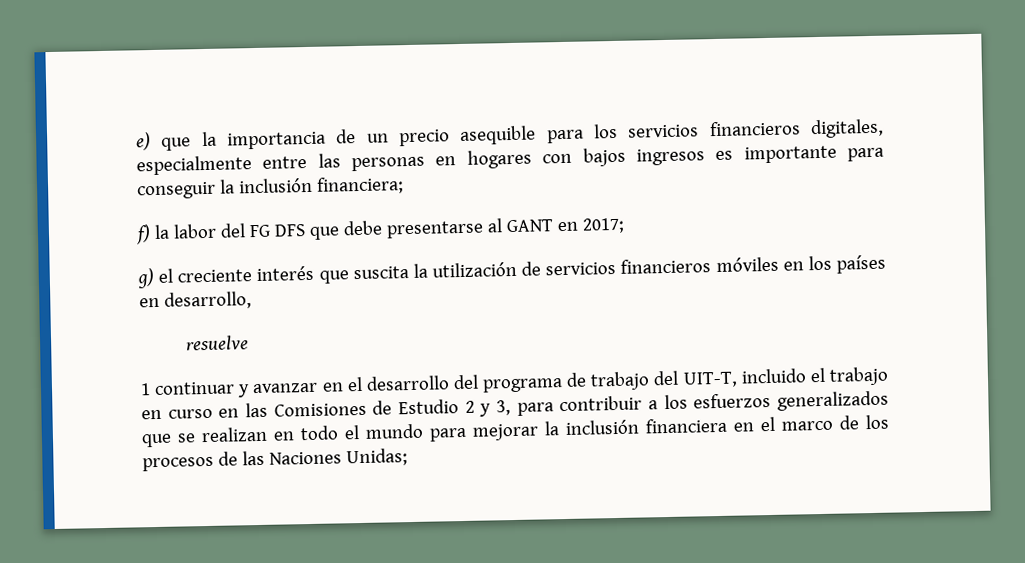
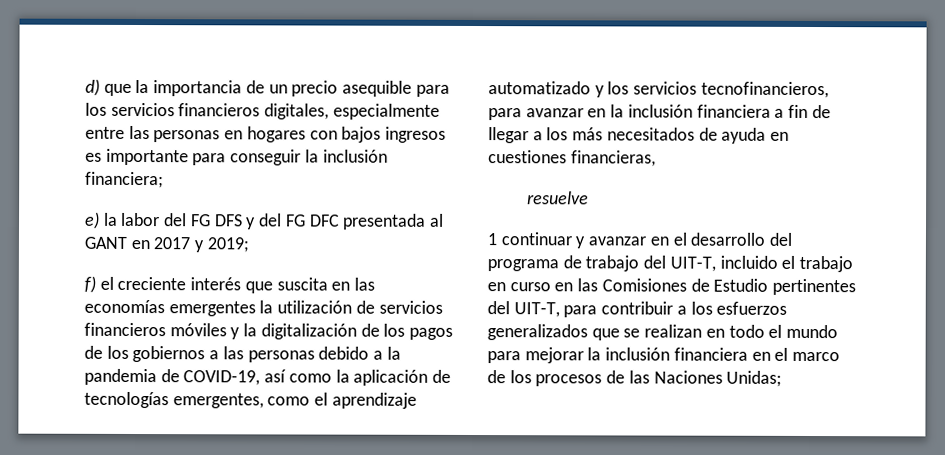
- e) que la importancia de un precio asequible para los servicios financieros digitales, especialmente entre las personas en hogares con bajos ingresos es importante para conseguir la inclusión financiera;
+ d) que la importancia de un precio asequible para los servicios financieros digitales, especialmente entre las personas en hogares con bajos ingresos es importante para conseguir la inclusión financiera;
- f) la labor del FG DFS que debe presentarse al GANT en 2017;
- g) el creciente interés que suscita la utilización de servicios financieros móviles en los países en desarrollo,
+ e) la labor del FG DFS y del FG DFC presentada al GANT en 2017 y 2019;
+ f) el creciente interés que suscita en las economías emergentes la utilización de servicios financieros móviles y la digitalización de los pagos de los gobiernos a las personas debido a la pandemia de COVID-19, así como la aplicación de tecnologías emergentes, como el aprendizaje automatizado y los servicios tecnofinancieros, para avanzar en la inclusión financiera a fin de llegar a los más necesitados de ayuda en cuestiones financieras,
- 1 continuar y avanzar en el desarrollo del programa de trabajo del UIT-T, incluido el trabajo en curso en las Comisiones de Estudio 2 y 3, para contribuir a los esfuerzos generalizados que se realizan en todo el mundo para mejorar la inclusión financiera en el marco de los procesos de las Naciones Unidas;
+ 1 continuar y avanzar en el desarrollo del programa de trabajo del UIT-T, incluido el trabajo en curso en las Comisiones de Estudio pertinentes del UIT-T, para contribuir a los esfuerzos generalizados que se realizan en todo el mundo para mejorar la inclusión financiera en el marco de los procesos de las Naciones Unidas;

